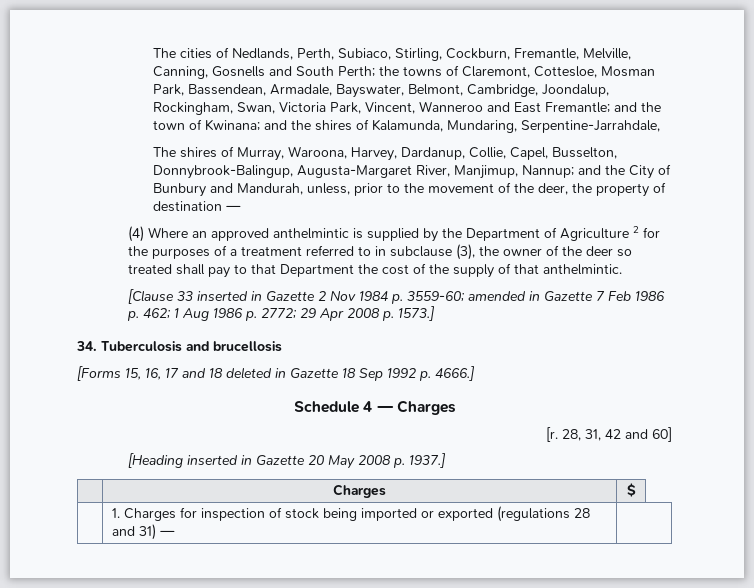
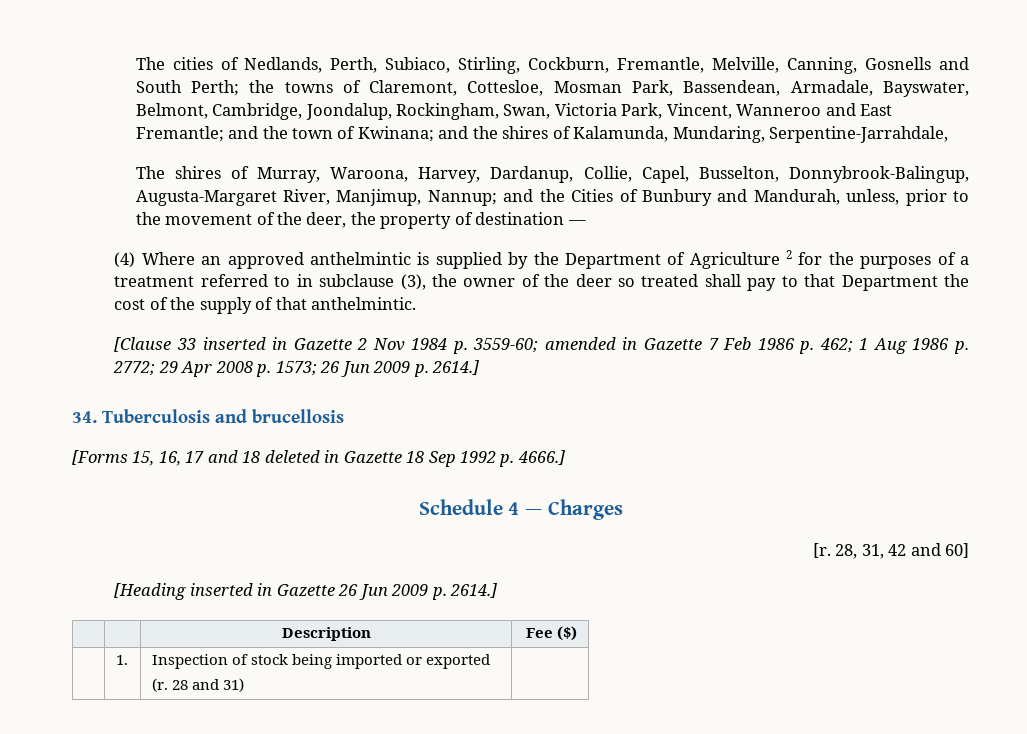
- The shires of Murray, Waroona, Harvey, Dardanup, Collie, Capel, Busselton, Donnybrook-Balingup, Augusta-Margaret River, Manjimup, Nannup; and the City of Bunbury and Mandurah, unless, prior to the movement of the deer, the property of destination —
+ The shires of Murray, Waroona, Harvey, Dardanup, Collie, Capel, Busselton, Donnybrook-Balingup, Augusta-Margaret River, Manjimup, Nannup; and the Cities of Bunbury and Mandurah, unless, prior to the movement of the deer, the property of destination —
- [Clause 33 inserted in Gazette 2 Nov 1984 p. 3559-60; amended in Gazette 7 Feb 1986 p. 462; 1 Aug 1986 p. 2772; 29 Apr 2008 p. 1573.]
+ [Clause 33 inserted in Gazette 2 Nov 1984 p. 3559-60; amended in Gazette 7 Feb 1986 p. 462; 1 Aug 1986 p. 2772; 29 Apr 2008 p. 1573; 26 Jun 2009 p. 2614.]
- [Heading inserted in Gazette 20 May 2008 p. 1937.]
- | Charges | $
- | 1. Charges for inspection of stock being imported or exported (regulations 28 and 31) — |
+ [Heading inserted in Gazette 26 Jun 2009 p. 2614.]
+ | | Description | Fee ($)
+ | 1. | Inspection of stock being imported or exported
+ (r. 28 and 31) |

